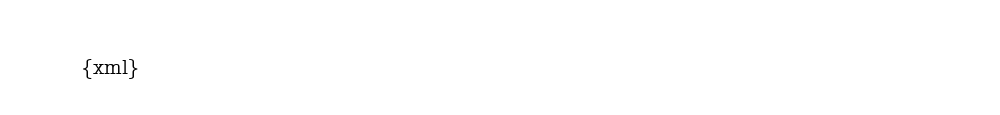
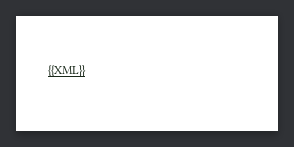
- {xml}
+ {{XML}}

